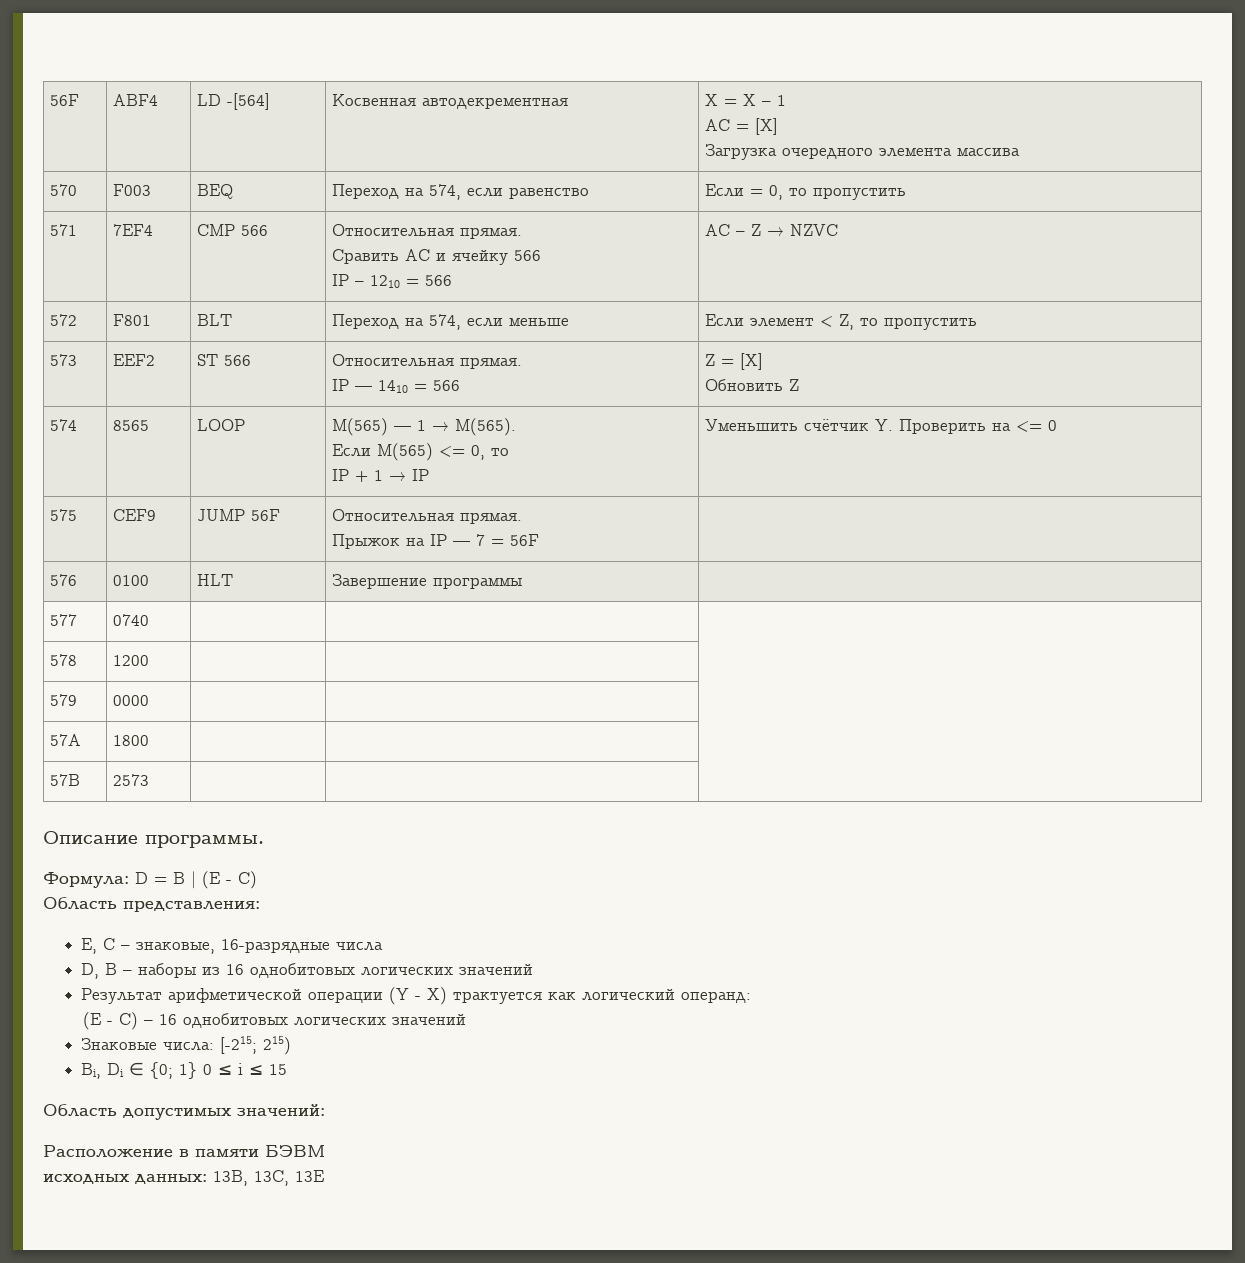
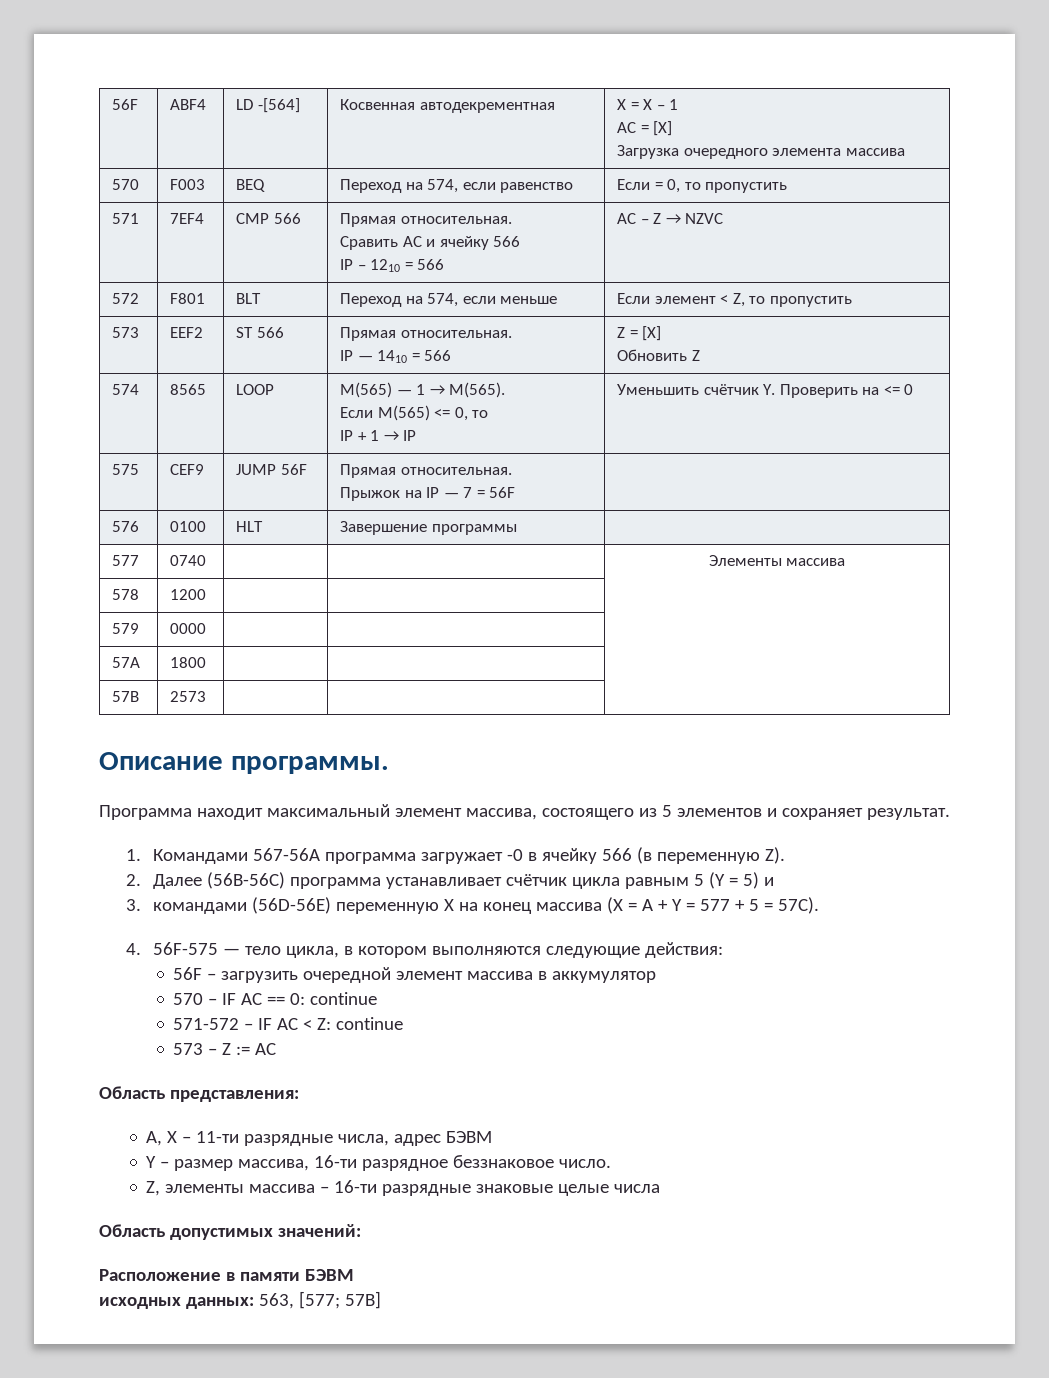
- 571 | 7EF4 | CMP 566 | Относительная прямая.
+ 571 | 7EF4 | CMP 566 | Прямая относительная.
- 573 | EEF2 | ST 566 | Относительная прямая.
+ 573 | EEF2 | ST 566 | Прямая относительная.
- 575 | CEF9 | JUMP 56F | Относительная прямая.
+ 575 | CEF9 | JUMP 56F | Прямая относительная.
- 577 | 0740 | | |
+ 577 | 0740 | | | Элементы массива
- Формула: D = B | (E - C)
+ Программа находит максимальный элемент массива, состоящего из 5 элементов и сохраняет результат.
+ 1. Командами 567-56A программа загружает -0 в ячейку 566 (в переменную Z).
+ 2. Далее (56B-56C) программа устанавливает счётчик цикла равным 5 (Y = 5) и
+ 3. командами (56D-56E) переменную X на конец массива (X = A + Y = 577 + 5 = 57C).
+ 4. 56F-575 — тело цикла, в котором выполняются следующие действия:
+ 56F – загрузить очередной элемент массива в аккумулятор
+ 570 – IF AC == 0: continue
+ 571-572 – IF AC < Z: continue
+ 573 – Z := AC
  Область представления:
- E, C – знаковые, 16-разрядные числа
- D, B – наборы из 16 однобитовых логических значений
- Результат арифметической операции (Y - X) трактуется как логический операнд:
- (E - C) – 16 однобитовых логических значений
- Знаковые числа: [-215; 215)
- Bi, Di ∈ {0; 1} 0 ≤ i ≤ 15
+ A, X – 11-ти разрядные числа, адрес БЭВМ
+ Y – размер массива, 16-ти разрядное беззнаковое число.
+ Z, элементы массива – 16-ти разрядные знаковые целые числа
- исходных данных: 13B, 13C, 13E
+ исходных данных: 563, [577; 57B]

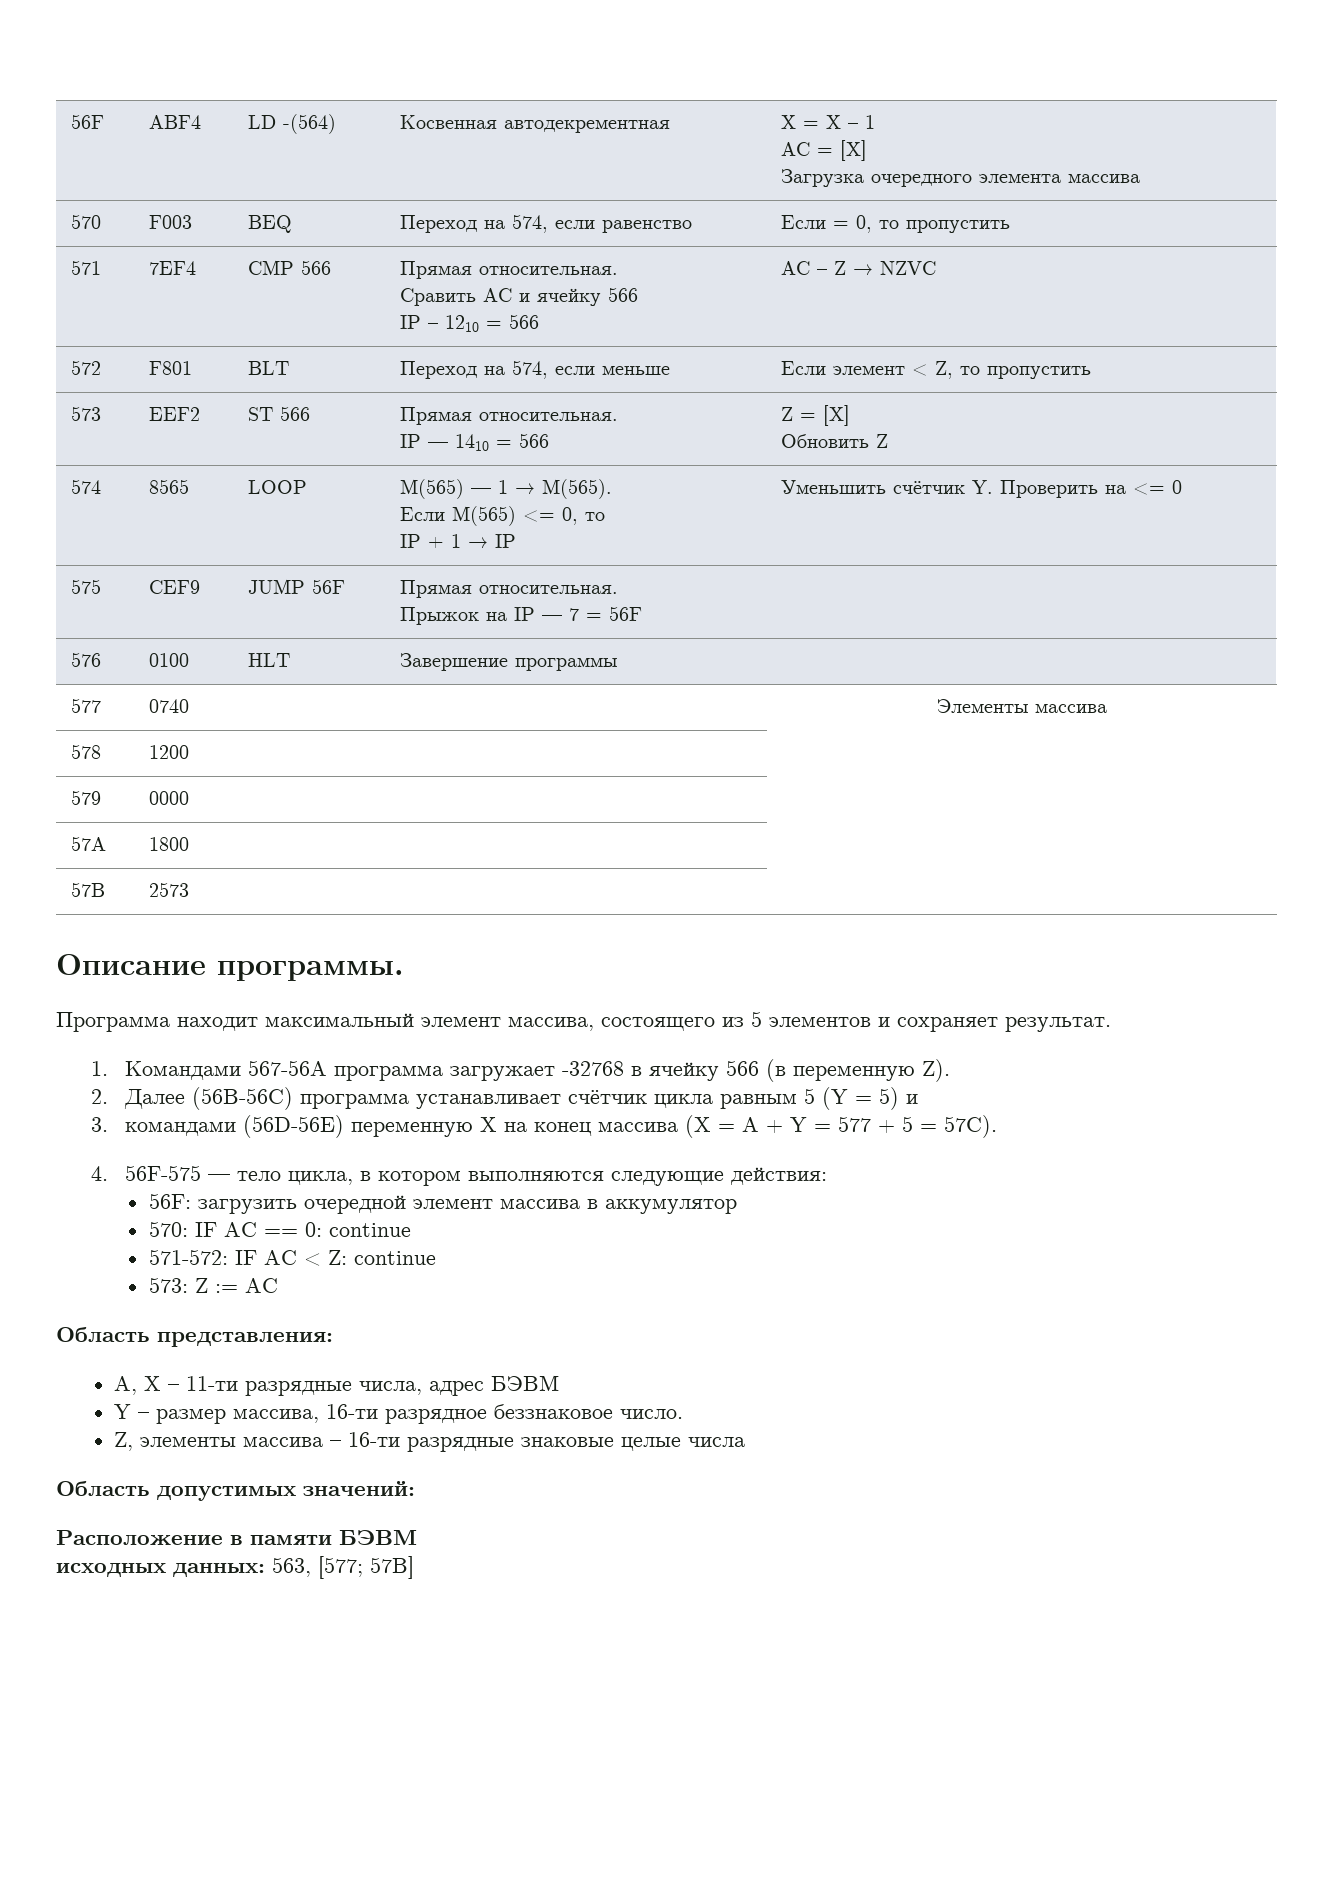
- 56F | ABF4 | LD -[564] | Косвенная автодекрементная | X = X – 1
+ 56F | ABF4 | LD -(564) | Косвенная автодекрементная | X = X – 1
- 1. Командами 567-56A программа загружает -0 в ячейку 566 (в переменную Z).
+ 1. Командами 567-56A программа загружает -32768 в ячейку 566 (в переменную Z).
- 56F – загрузить очередной элемент массива в аккумулятор
+ 56F: загрузить очередной элемент массива в аккумулятор
- 570 – IF AC == 0: continue
+ 570: IF AC == 0: continue
- 571-572 – IF AC < Z: continue
+ 571-572: IF AC < Z: continue
- 573 – Z := AC
+ 573: Z := AC

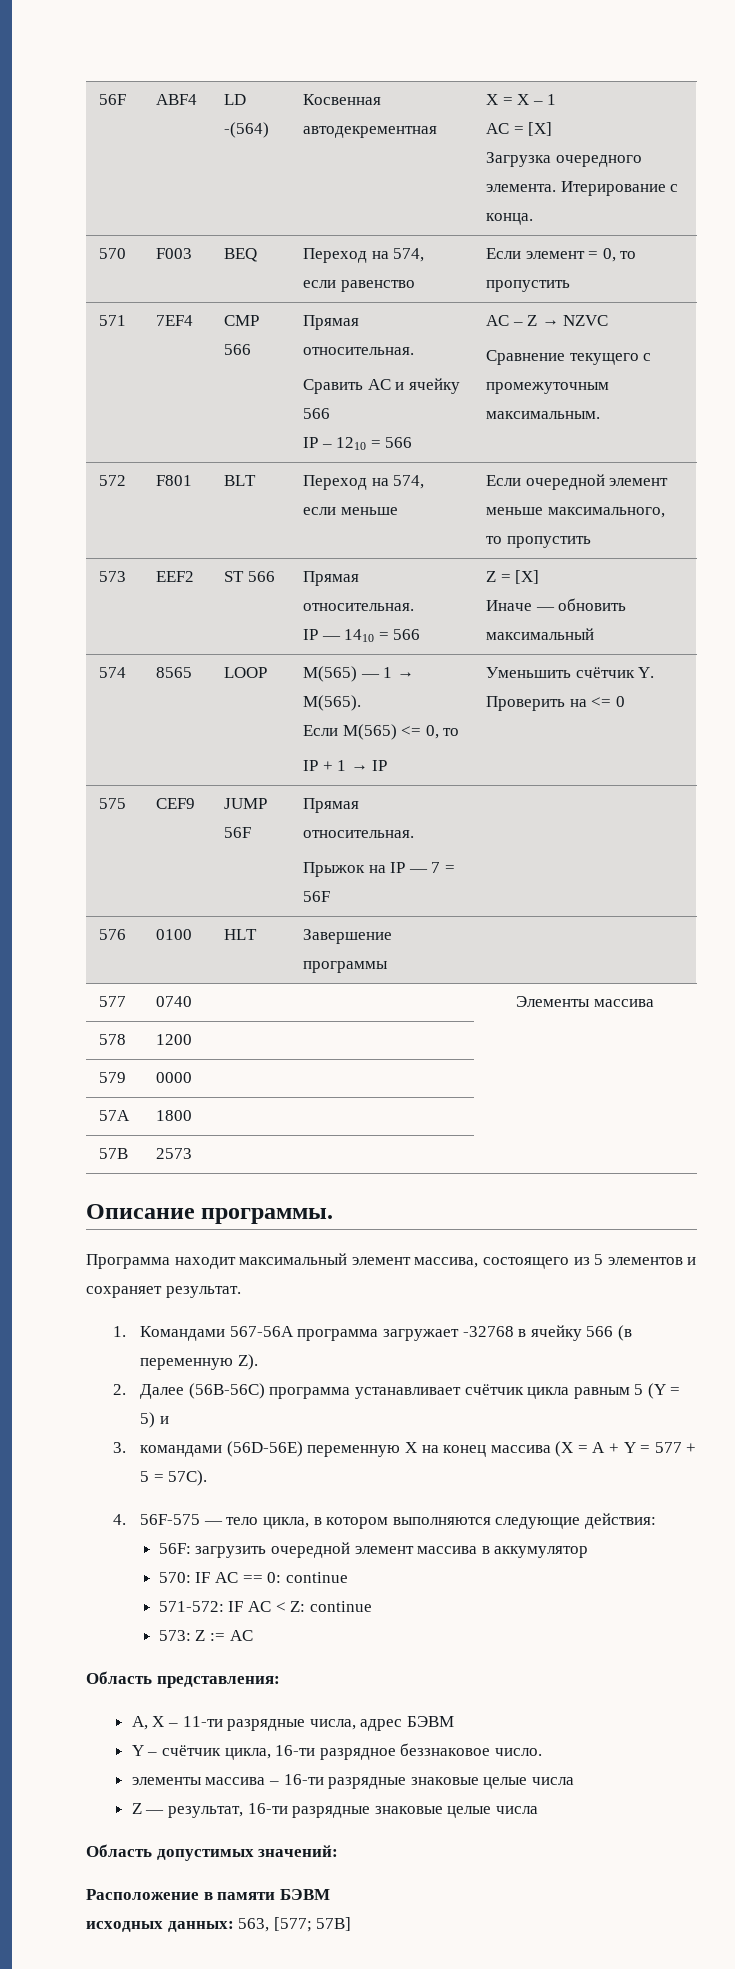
  56F | ABF4 | LD -(564) | Косвенная автодекрементная | X = X – 1
  AC = [X]
- Загрузка очередного элемента массива
+ Загрузка очередного элемента. Итерирование с конца.
- 570 | F003 | BEQ | Переход на 574, если равенство | Если = 0, то пропустить
+ 570 | F003 | BEQ | Переход на 574, если равенство | Если элемент = 0, то пропустить
  571 | 7EF4 | CMP 566 | Прямая относительная.
  Сравить AC и ячейку 566
  IP – 1210 = 566 | AC – Z → NZVC
+ Сравнение текущего с промежуточным максимальным.
- 572 | F801 | BLT | Переход на 574, если меньше | Если элемент < Z, то пропустить
+ 572 | F801 | BLT | Переход на 574, если меньше | Если очередной элемент меньше максимального, то пропустить
  573 | EEF2 | ST 566 | Прямая относительная.
  IP — 1410 = 566 | Z = [X]
- Обновить Z
+ Иначе — обновить максимальный
- Y – размер массива, 16-ти разрядное беззнаковое число.
+ Y – счётчик цикла, 16-ти разрядное беззнаковое число.
- Z, элементы массива – 16-ти разрядные знаковые целые числа
+ элементы массива – 16-ти разрядные знаковые целые числа
+ Z — результат, 16-ти разрядные знаковые целые числа

